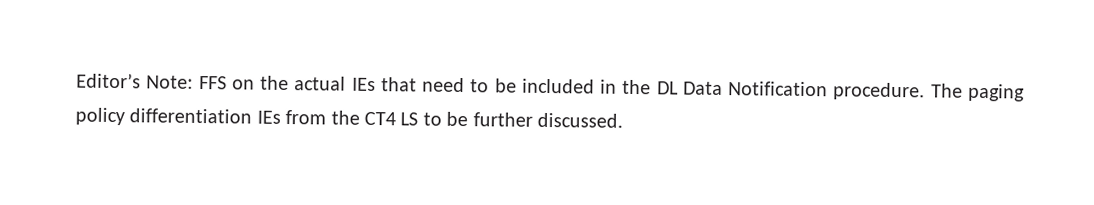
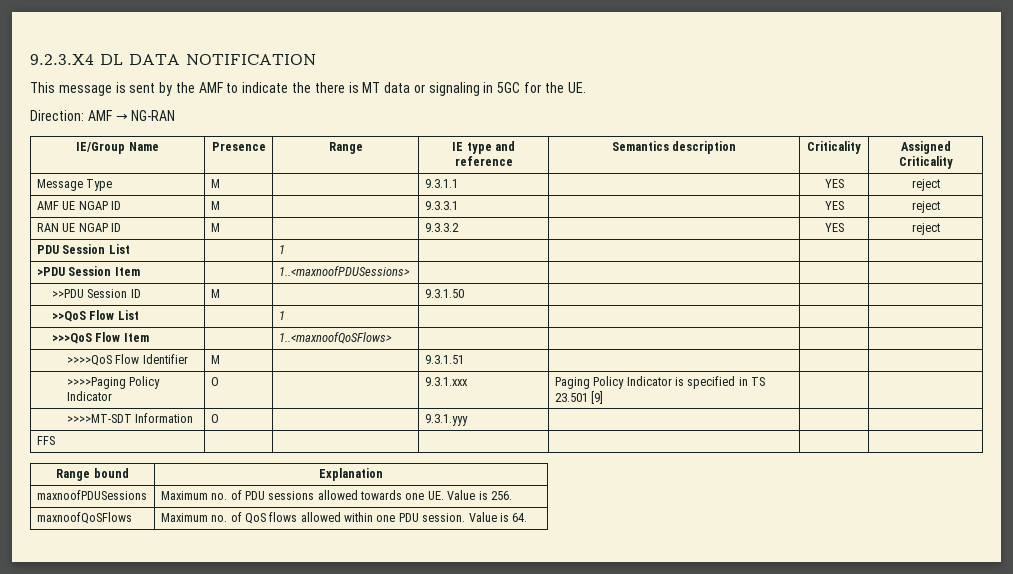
- Editor’s Note: FFS on the actual IEs that need to be included in the DL Data Notification procedure. The paging policy differentiation IEs from the CT4 LS to be further discussed.
+ 9.2.3.X4 DL DATA NOTIFICATION
+ This message is sent by the AMF to indicate the there is MT data or signaling in 5GC for the UE.
+ Direction: AMF → NG-RAN
+ IE/Group Name | Presence | Range | IE type and reference | Semantics description | Criticality | Assigned Criticality
+ Message Type | M | | 9.3.1.1 | | YES | reject
+ AMF UE NGAP ID | M | | 9.3.3.1 | | YES | reject
+ RAN UE NGAP ID | M | | 9.3.3.2 | | YES | reject
+ PDU Session List | | 1 | | | |
+ >PDU Session Item | | 1..<maxnoofPDUSessions> | | | |
+ >>PDU Session ID | M | | 9.3.1.50 | | |
+ >>QoS Flow List | | 1 | | | |
+ >>>QoS Flow Item | | 1..<maxnoofQoSFlows> | | | |
+ >>>>QoS Flow Identifier | M | | 9.3.1.51 | | |
+ >>>>Paging Policy Indicator | O | | 9.3.1.xxx | Paging Policy Indicator is specified in TS 23.501 [9] | |
+ >>>>MT-SDT Information | O | | 9.3.1.yyy | | |
+ FFS | | | | | |
+ Range bound | Explanation
+ maxnoofPDUSessions | Maximum no. of PDU sessions allowed towards one UE. Value is 256.
+ maxnoofQoSFlows | Maximum no. of QoS flows allowed within one PDU session. Value is 64.

